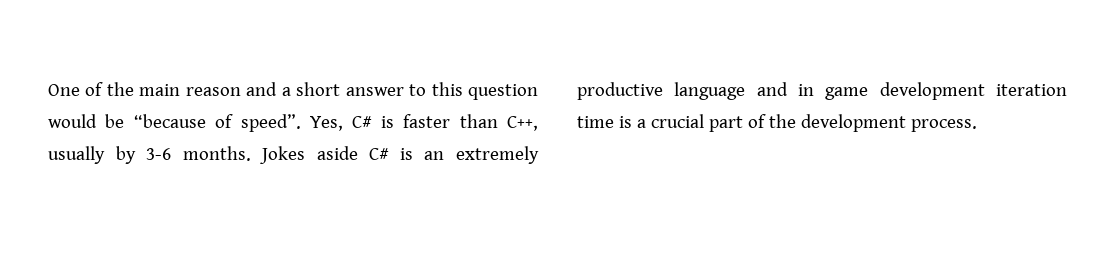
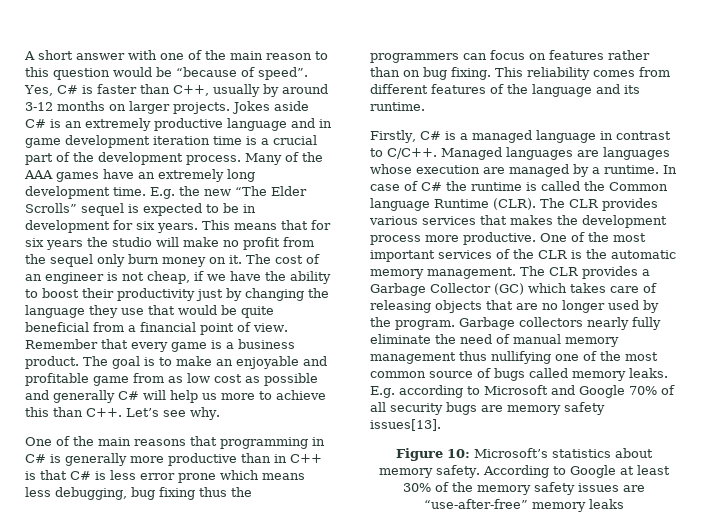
- One of the main reason and a short answer to this question would be “because of speed”.
+ A short answer with one of the main reason to this question would be “because of speed”.
- Yes, C# is faster than C++, usually by 3-6 months.
+ Yes, C# is faster than C++, usually by around 3-12 months on larger projects.
+ Many of the AAA games have an extremely long development time. E.g. the new “The Elder Scrolls” sequel is expected to be in development for six years. This means that for six years the studio will make no profit from the sequel only burn money on it. The cost of an engineer is not cheap, if we have the ability to boost their productivity just by changing the language they use that would be quite beneficial from a financial point of view. Remember that every game is a business product. The goal is to make an enjoyable and profitable game from as low cost as possible and generally C# will help us more to achieve this than C++. Let’s see why.
+ One of the main reasons that programming in C# is generally more productive than in C++ is that C# is less error prone which means less debugging, bug fixing thus the programmers can focus on features rather than on bug fixing. This reliability comes from different features of the language and its runtime.
+ Firstly, C# is a managed language in contrast to C/C++. Managed languages are languages whose execution are managed by a runtime. In case of C# the runtime is called the Common language Runtime (CLR). The CLR provides various services that makes the development process more productive. One of the most important services of the CLR is the automatic memory management. The CLR provides a Garbage Collector (GC) which takes care of releasing objects that are no longer used by the program. Garbage collectors nearly fully eliminate the need of manual memory management thus nullifying one of the most common source of bugs called memory leaks. E.g. according to Microsoft and Google 70% of all security bugs are memory safety issues[13].
+ Figure 10: Microsoft’s statistics about memory safety. According to Google at least 30% of the memory safety issues are “use-after-free” memory leaks

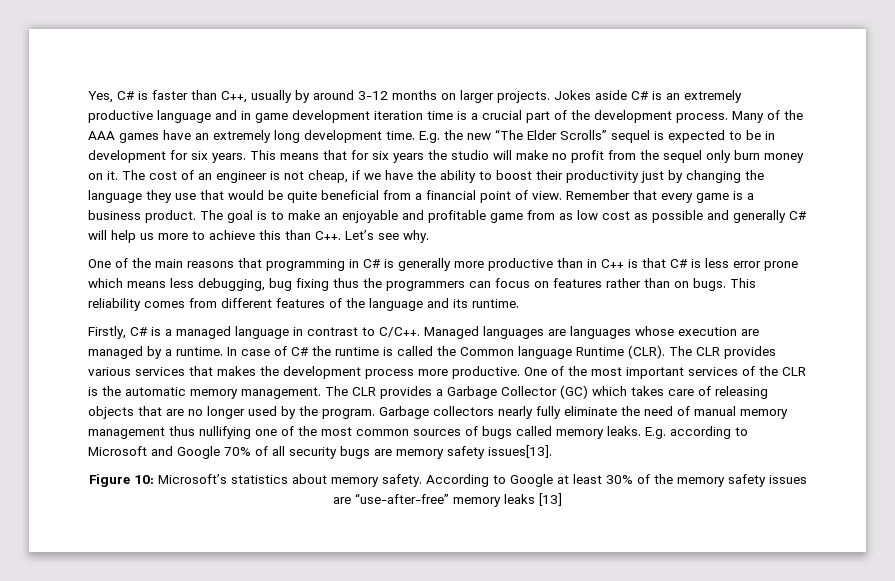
- A short answer with one of the main reason to this question would be “because of speed”.
- One of the main reasons that programming in C# is generally more productive than in C++ is that C# is less error prone which means less debugging, bug fixing thus the programmers can focus on features rather than on bug fixing.
+ One of the main reasons that programming in C# is generally more productive than in C++ is that C# is less error prone which means less debugging, bug fixing thus the programmers can focus on features rather than on bugs.
- Garbage collectors nearly fully eliminate the need of manual memory management thus nullifying one of the most common source of bugs called memory leaks.
+ Garbage collectors nearly fully eliminate the need of manual memory management thus nullifying one of the most common sources of bugs called memory leaks.
- According to Google at least 30% of the memory safety issues are “use-after-free” memory leaks
+ According to Google at least 30% of the memory safety issues are “use-after-free” memory leaks [13]

